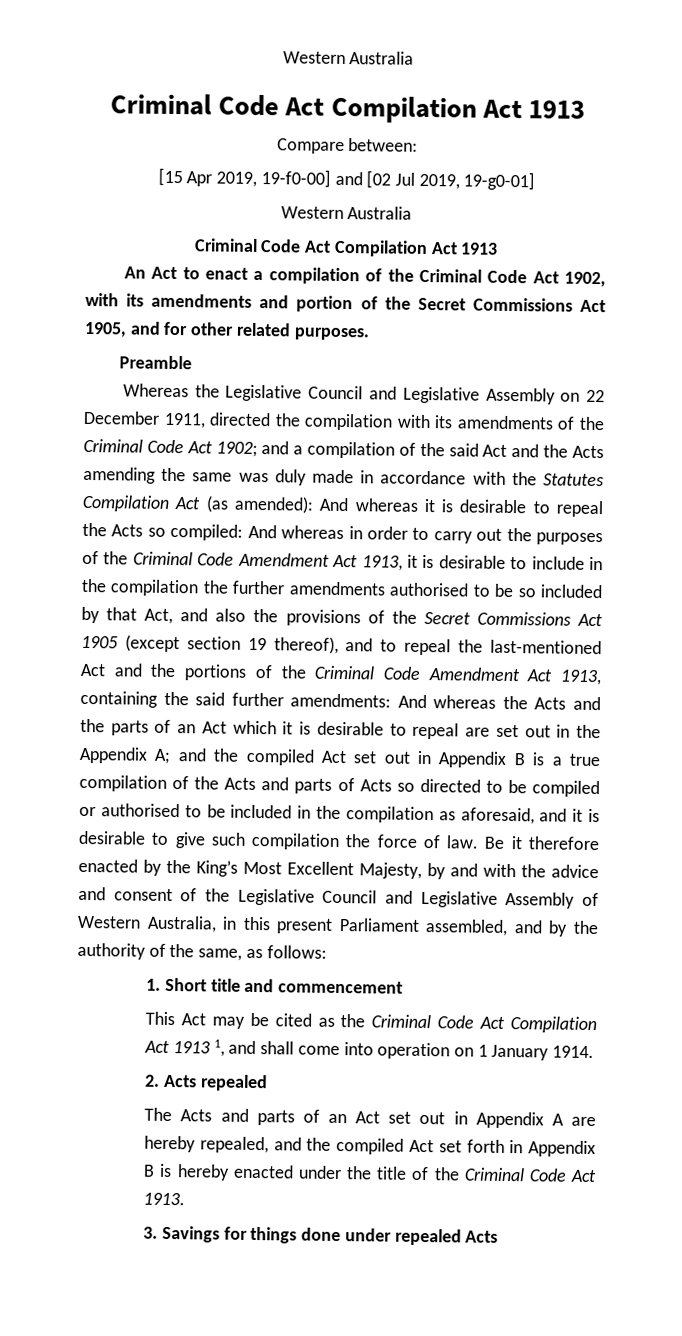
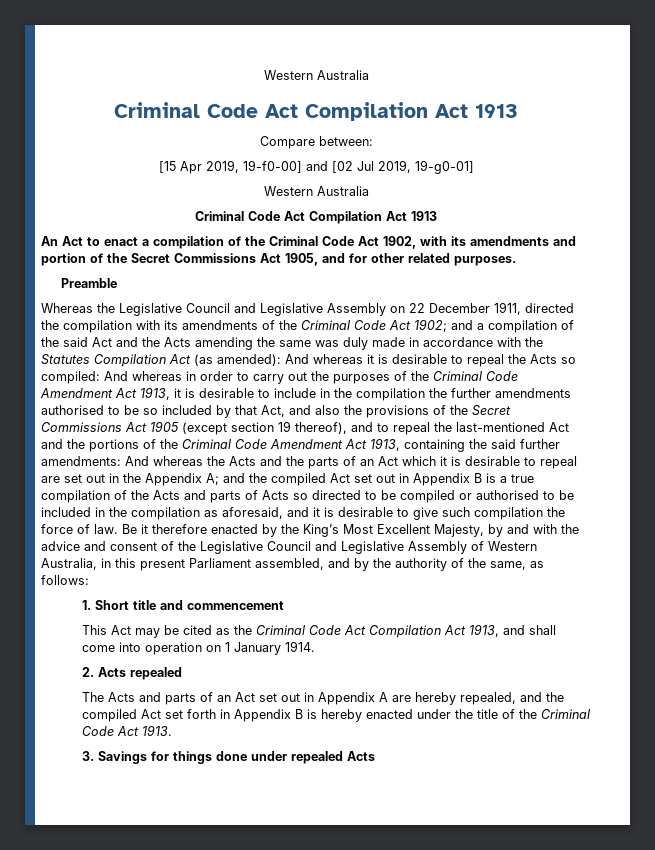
- This Act may be cited as the Criminal Code Act Compilation Act 1913 1, and shall come into operation on 1 January 1914.
+ This Act may be cited as the Criminal Code Act Compilation Act 1913, and shall come into operation on 1 January 1914.

